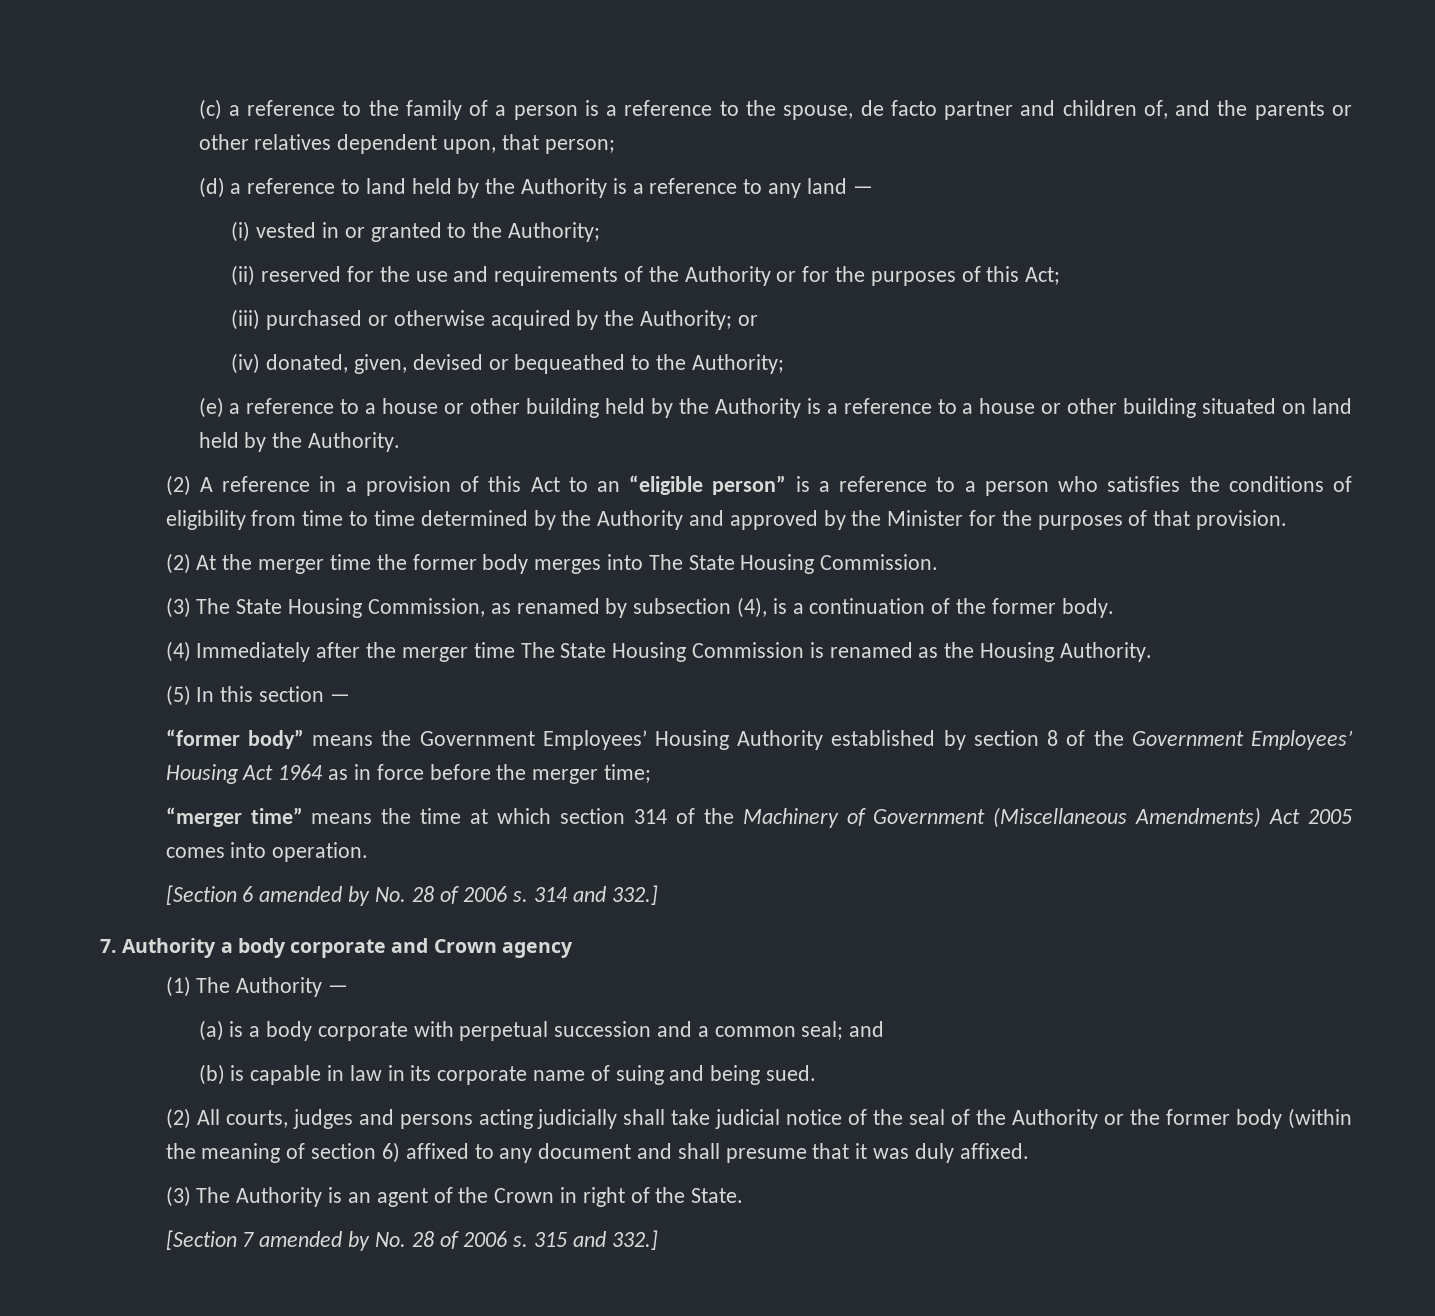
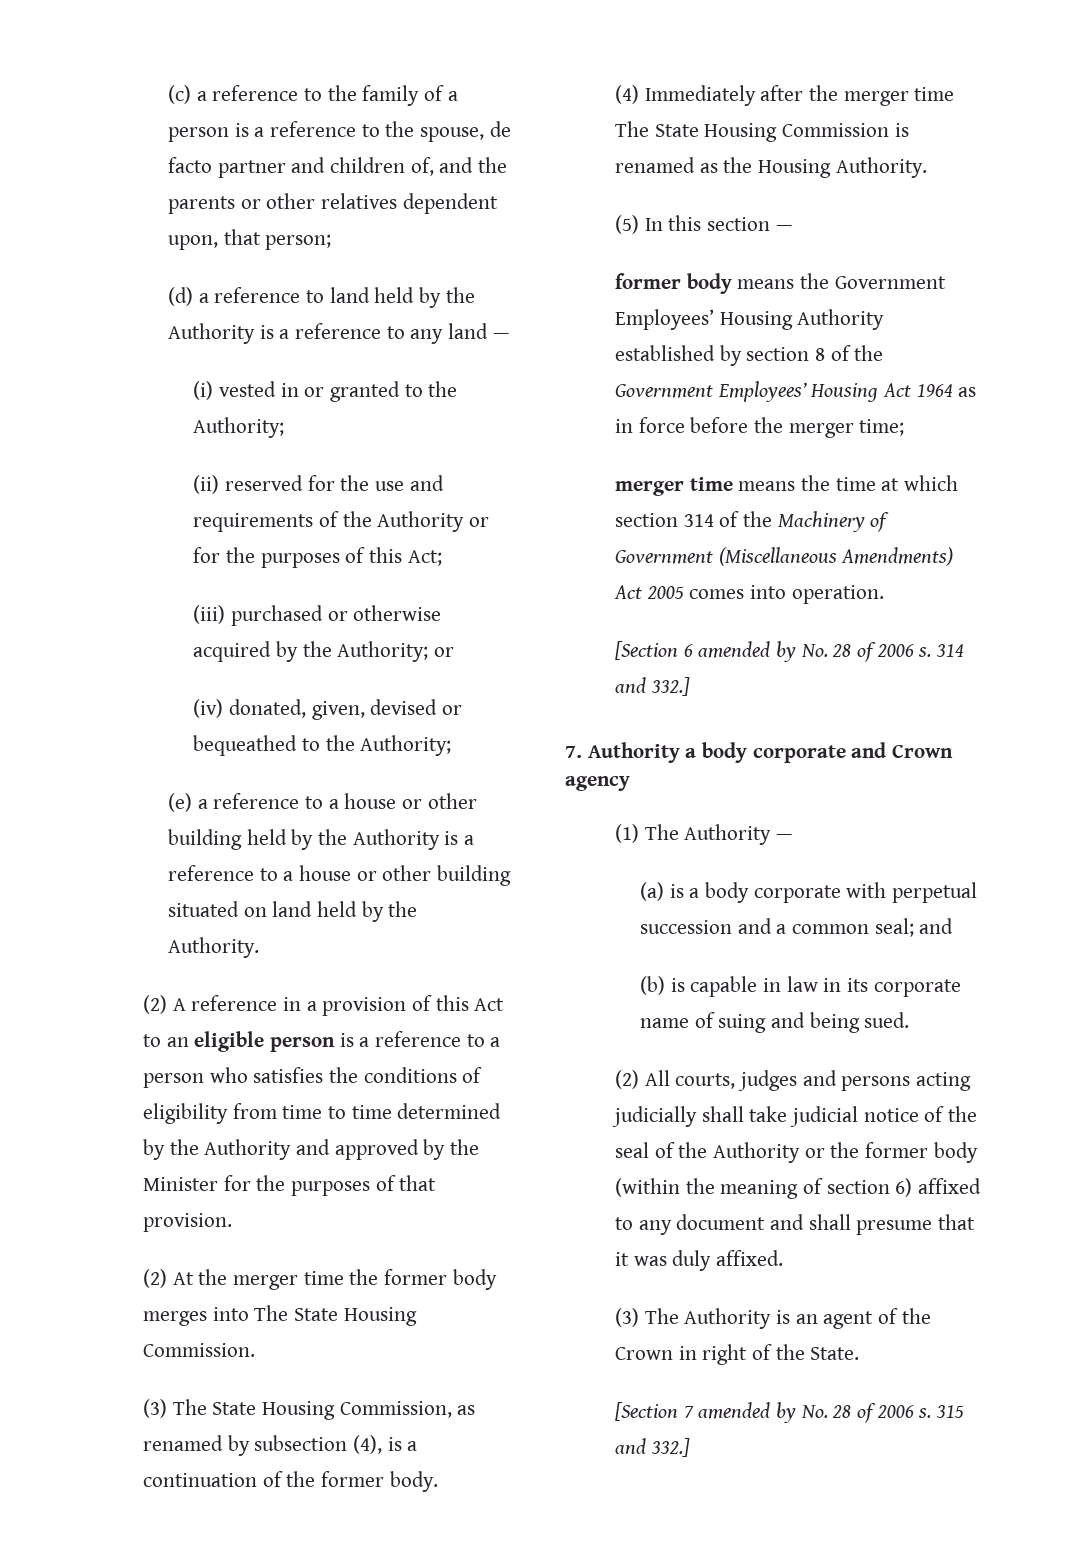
- (2) A reference in a provision of this Act to an “eligible person” is a reference to a person who satisfies the conditions of eligibility from time to time determined by the Authority and approved by the Minister for the purposes of that provision.
+ (2) A reference in a provision of this Act to an eligible person is a reference to a person who satisfies the conditions of eligibility from time to time determined by the Authority and approved by the Minister for the purposes of that provision.
- “former body” means the Government Employees’ Housing Authority established by section 8 of the Government Employees’ Housing Act 1964 as in force before the merger time;
+ former body means the Government Employees’ Housing Authority established by section 8 of the Government Employees’ Housing Act 1964 as in force before the merger time;
- “merger time” means the time at which section 314 of the Machinery of Government (Miscellaneous Amendments) Act 2005 comes into operation.
+ merger time means the time at which section 314 of the Machinery of Government (Miscellaneous Amendments) Act 2005 comes into operation.

